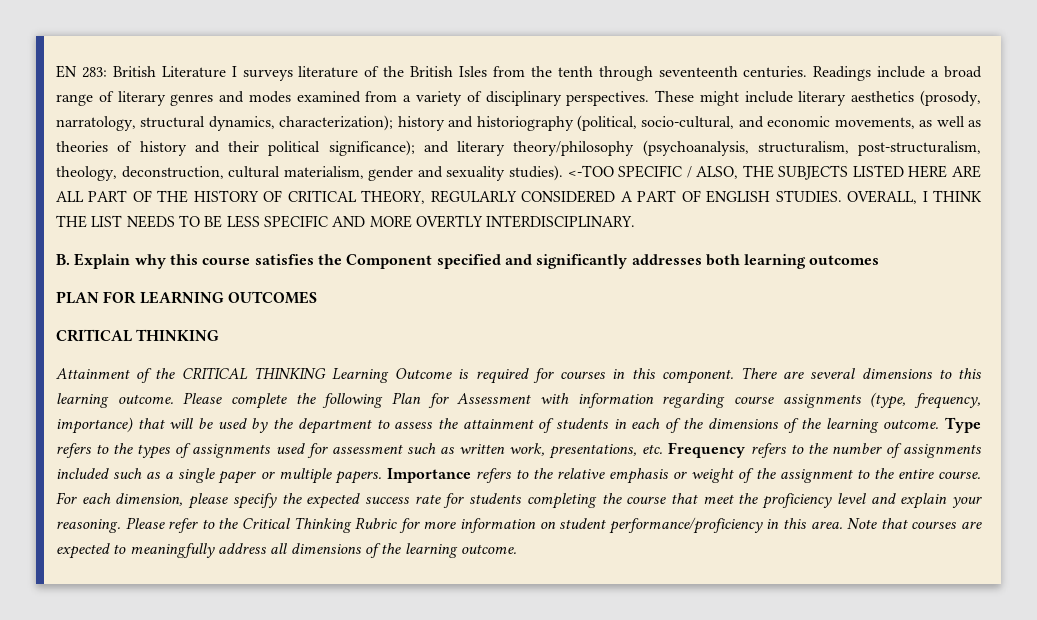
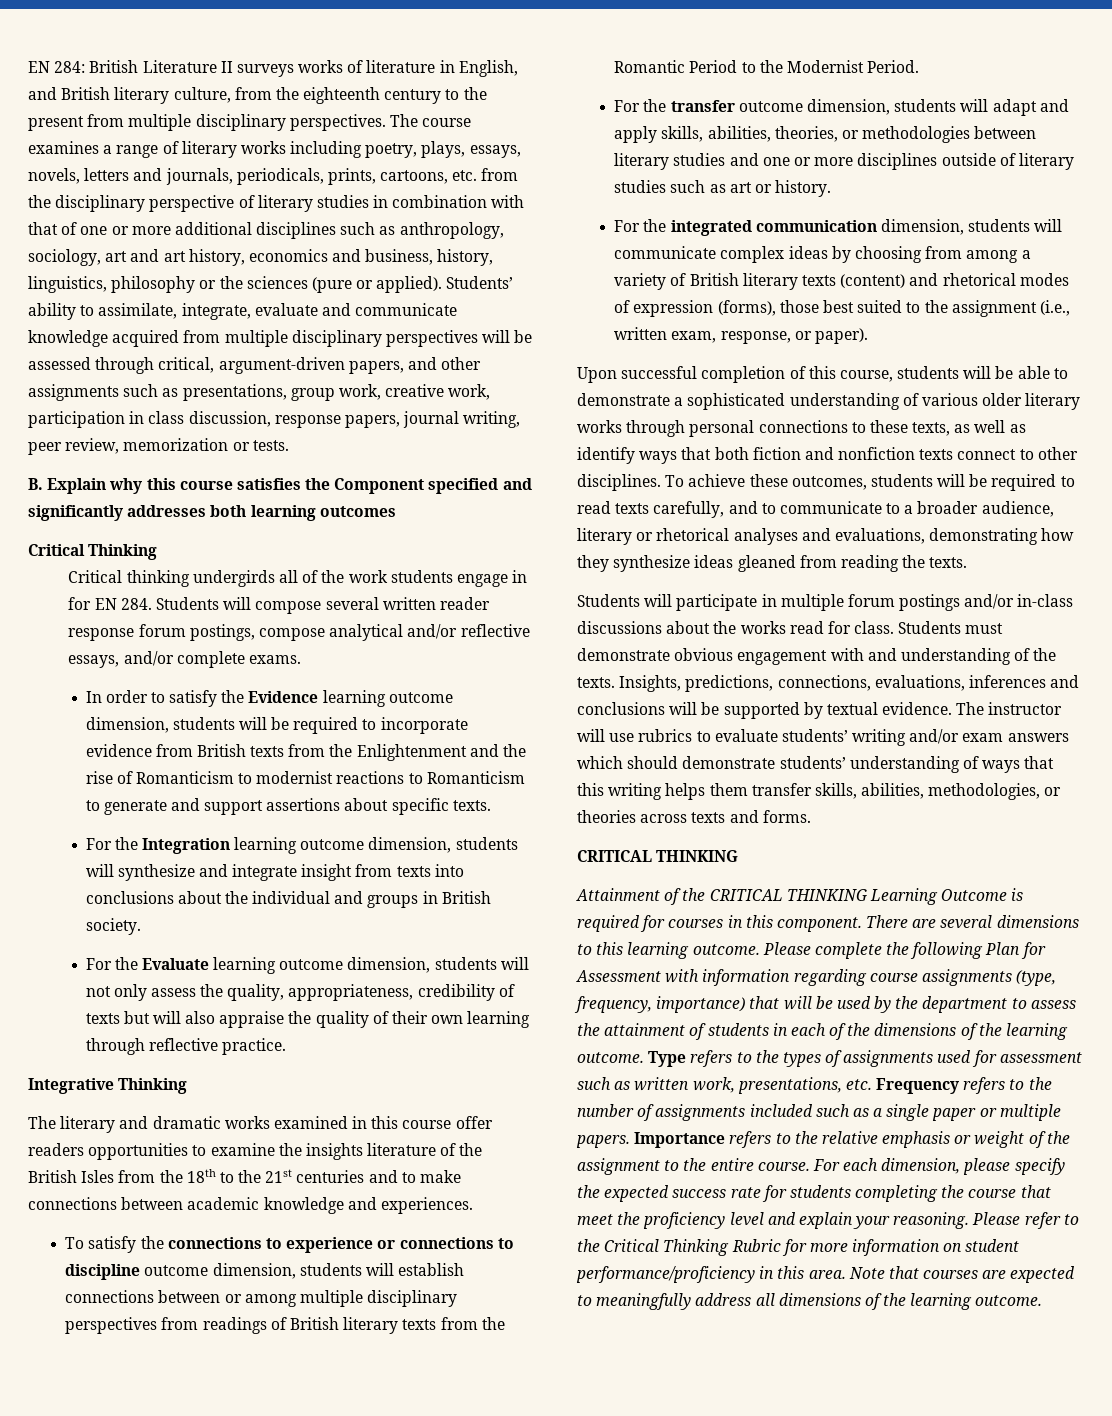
- EN 283: British Literature I surveys literature of the British Isles from the tenth through seventeenth centuries. Readings include a broad range of literary genres and modes examined from a variety of disciplinary perspectives. These might include literary aesthetics (prosody, narratology, structural dynamics, characterization); history and historiography (political, socio-cultural, and economic movements, as well as theories of history and their political significance); and literary theory/philosophy (psychoanalysis, structuralism, post-structuralism, theology, deconstruction, cultural materialism, gender and sexuality studies). <-TOO SPECIFIC / ALSO, THE SUBJECTS LISTED HERE ARE ALL PART OF THE HISTORY OF CRITICAL THEORY, REGULARLY CONSIDERED A PART OF ENGLISH STUDIES. OVERALL, I THINK THE LIST NEEDS TO BE LESS SPECIFIC AND MORE OVERTLY INTERDISCIPLINARY.
+ EN 284: British Literature II surveys works of literature in English, and British literary culture, from the eighteenth century to the present from multiple disciplinary perspectives. The course examines a range of literary works including poetry, plays, essays, novels, letters and journals, periodicals, prints, cartoons, etc. from the disciplinary perspective of literary studies in combination with that of one or more additional disciplines such as anthropology, sociology, art and art history, economics and business, history, linguistics, philosophy or the sciences (pure or applied). Students’ ability to assimilate, integrate, evaluate and communicate knowledge acquired from multiple disciplinary perspectives will be assessed through critical, argument-driven papers, and other assignments such as presentations, group work, creative work, participation in class discussion, response papers, journal writing, peer review, memorization or tests.
  B. Explain why this course satisfies the Component specified and significantly addresses both learning outcomes
- PLAN FOR LEARNING OUTCOMES
+ Critical Thinking
+ Critical thinking undergirds all of the work students engage in for EN 284. Students will compose several written reader response forum postings, compose analytical and/or reflective essays, and/or complete exams.
+ In order to satisfy the Evidence learning outcome dimension, students will be required to incorporate evidence from British texts from the Enlightenment and the rise of Romanticism to modernist reactions to Romanticism to generate and support assertions about specific texts.
+ For the Integration learning outcome dimension, students will synthesize and integrate insight from texts into conclusions about the individual and groups in British society.
+ For the Evaluate learning outcome dimension, students will not only assess the quality, appropriateness, credibility of texts but will also appraise the quality of their own learning through reflective practice.
+ Integrative Thinking
+ The literary and dramatic works examined in this course offer readers opportunities to examine the insights literature of the British Isles from the 18th to the 21st centuries and to make connections between academic knowledge and experiences.
+ To satisfy the connections to experience or connections to discipline outcome dimension, students will establish connections between or among multiple disciplinary perspectives from readings of British literary texts from the Romantic Period to the Modernist Period.
+ For the transfer outcome dimension, students will adapt and apply skills, abilities, theories, or methodologies between literary studies and one or more disciplines outside of literary studies such as art or history.
+ For the integrated communication dimension, students will communicate complex ideas by choosing from among a variety of British literary texts (content) and rhetorical modes of expression (forms), those best suited to the assignment (i.e., written exam, response, or paper).
+ Upon successful completion of this course, students will be able to demonstrate a sophisticated understanding of various older literary works through personal connections to these texts, as well as identify ways that both fiction and nonfiction texts connect to other disciplines. To achieve these outcomes, students will be required to read texts carefully, and to communicate to a broader audience, literary or rhetorical analyses and evaluations, demonstrating how they synthesize ideas gleaned from reading the texts.
+ Students will participate in multiple forum postings and/or in-class discussions about the works read for class. Students must demonstrate obvious engagement with and understanding of the texts. Insights, predictions, connections, evaluations, inferences and conclusions will be supported by textual evidence. The instructor will use rubrics to evaluate students’ writing and/or exam answers which should demonstrate students’ understanding of ways that this writing helps them transfer skills, abilities, methodologies, or theories across texts and forms.

